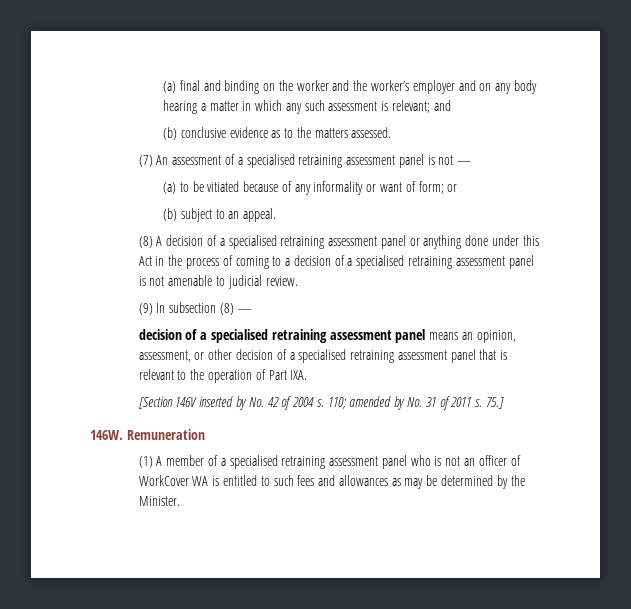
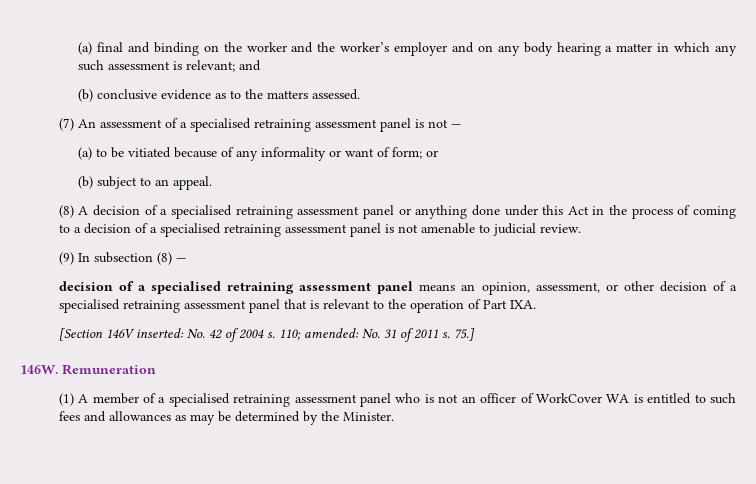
- [Section 146V inserted by No. 42 of 2004 s.
+ [Section 146V inserted: No. 42 of 2004 s.
- 110; amended by No. 31 of 2011 s.
+ 110; amended: No. 31 of 2011 s.

